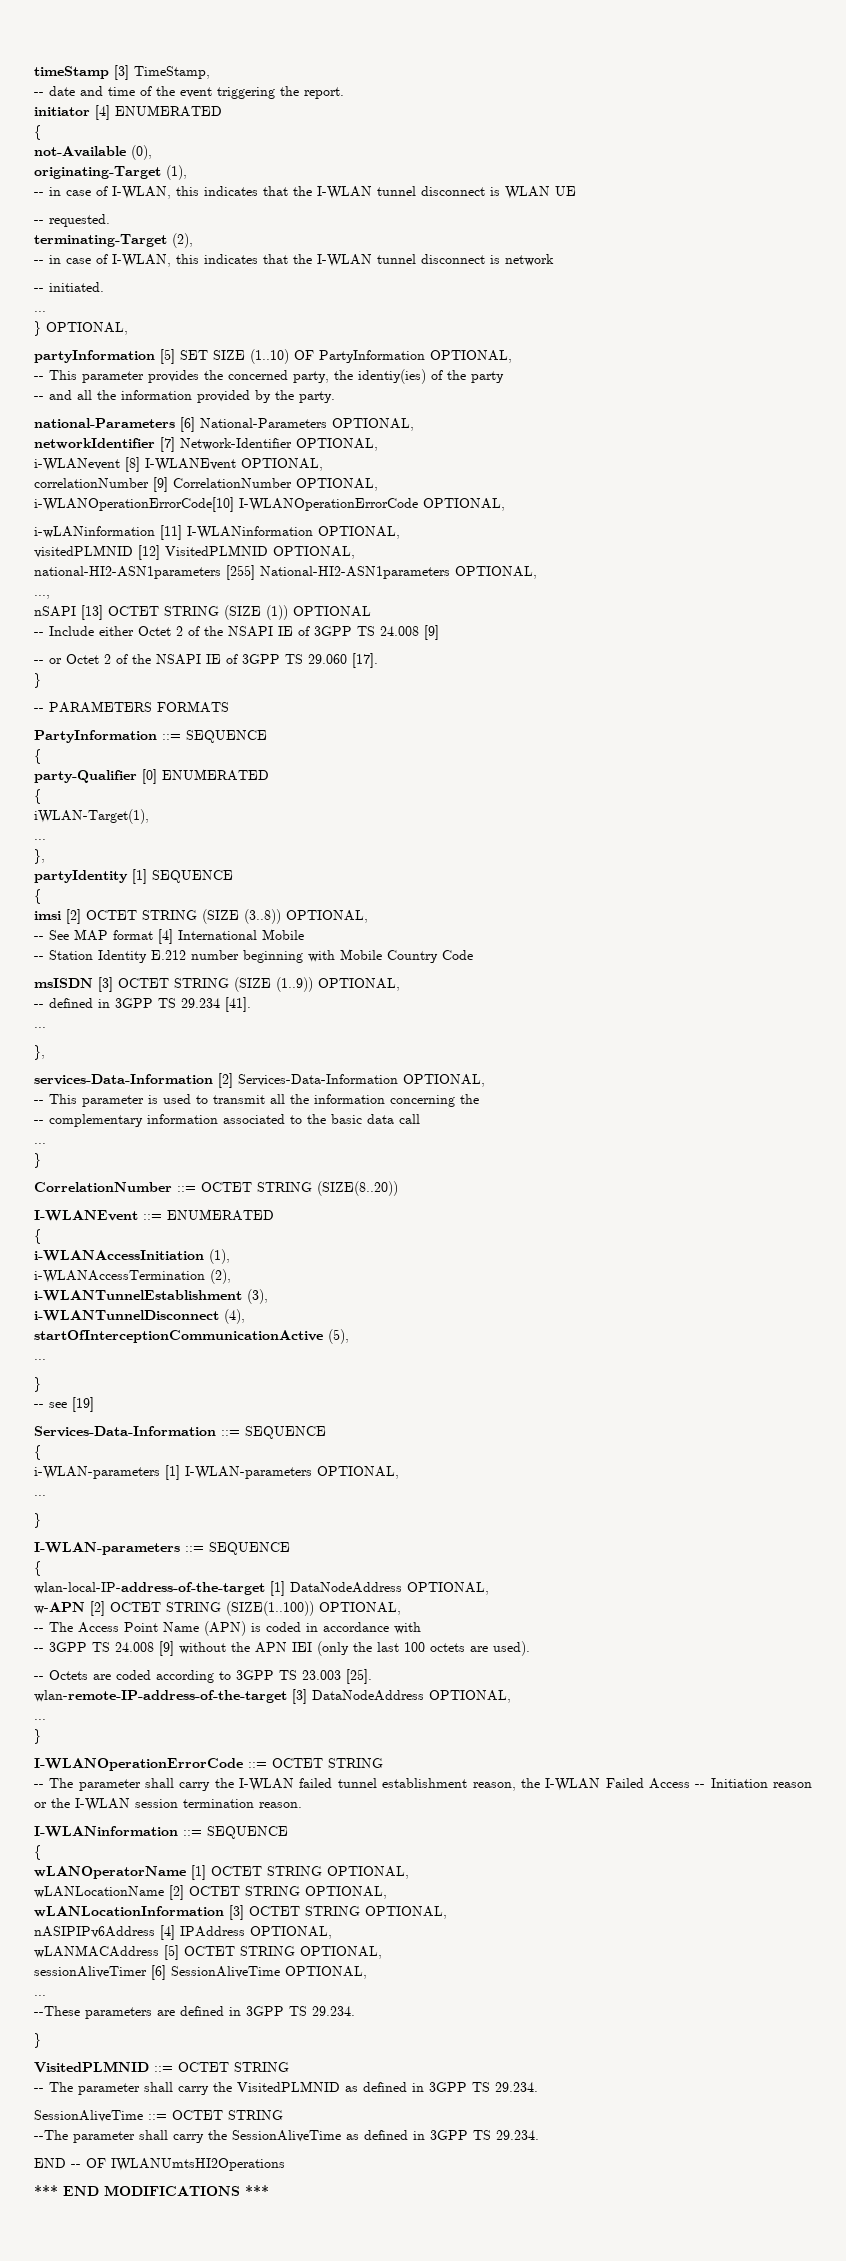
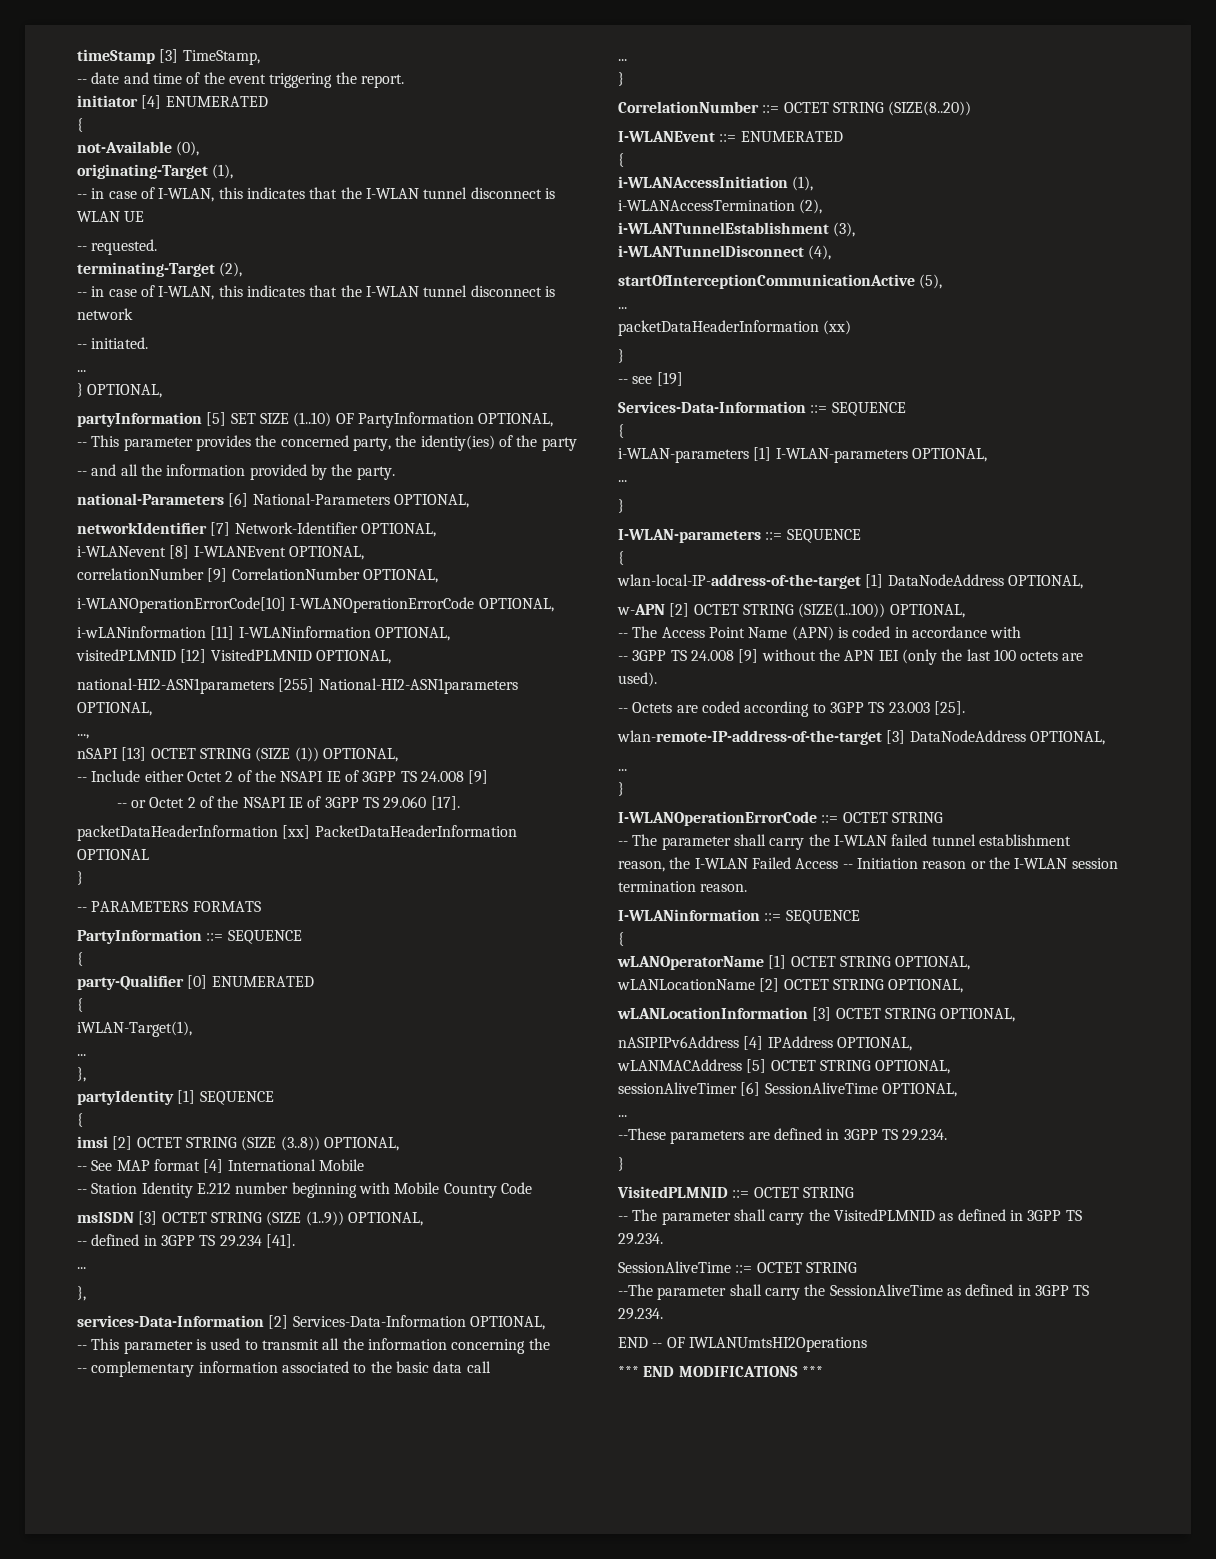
- nSAPI [13] OCTET STRING (SIZE (1)) OPTIONAL
+ nSAPI [13] OCTET STRING (SIZE (1)) OPTIONAL,
+ packetDataHeaderInformation [xx] PacketDataHeaderInformation OPTIONAL
+ packetDataHeaderInformation (xx)

